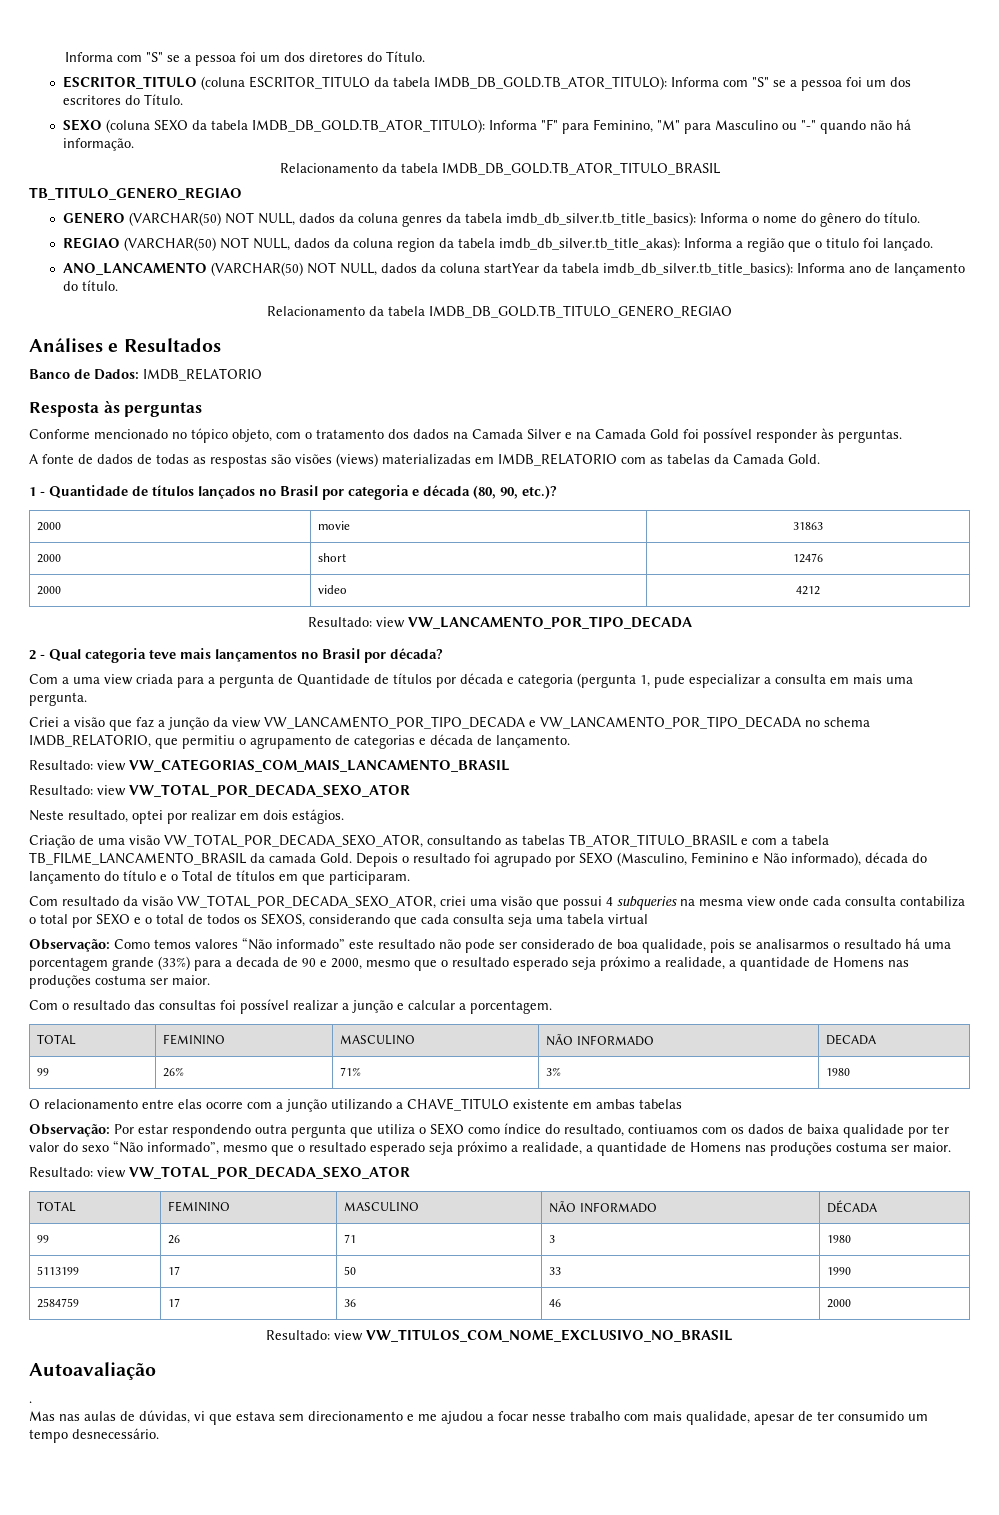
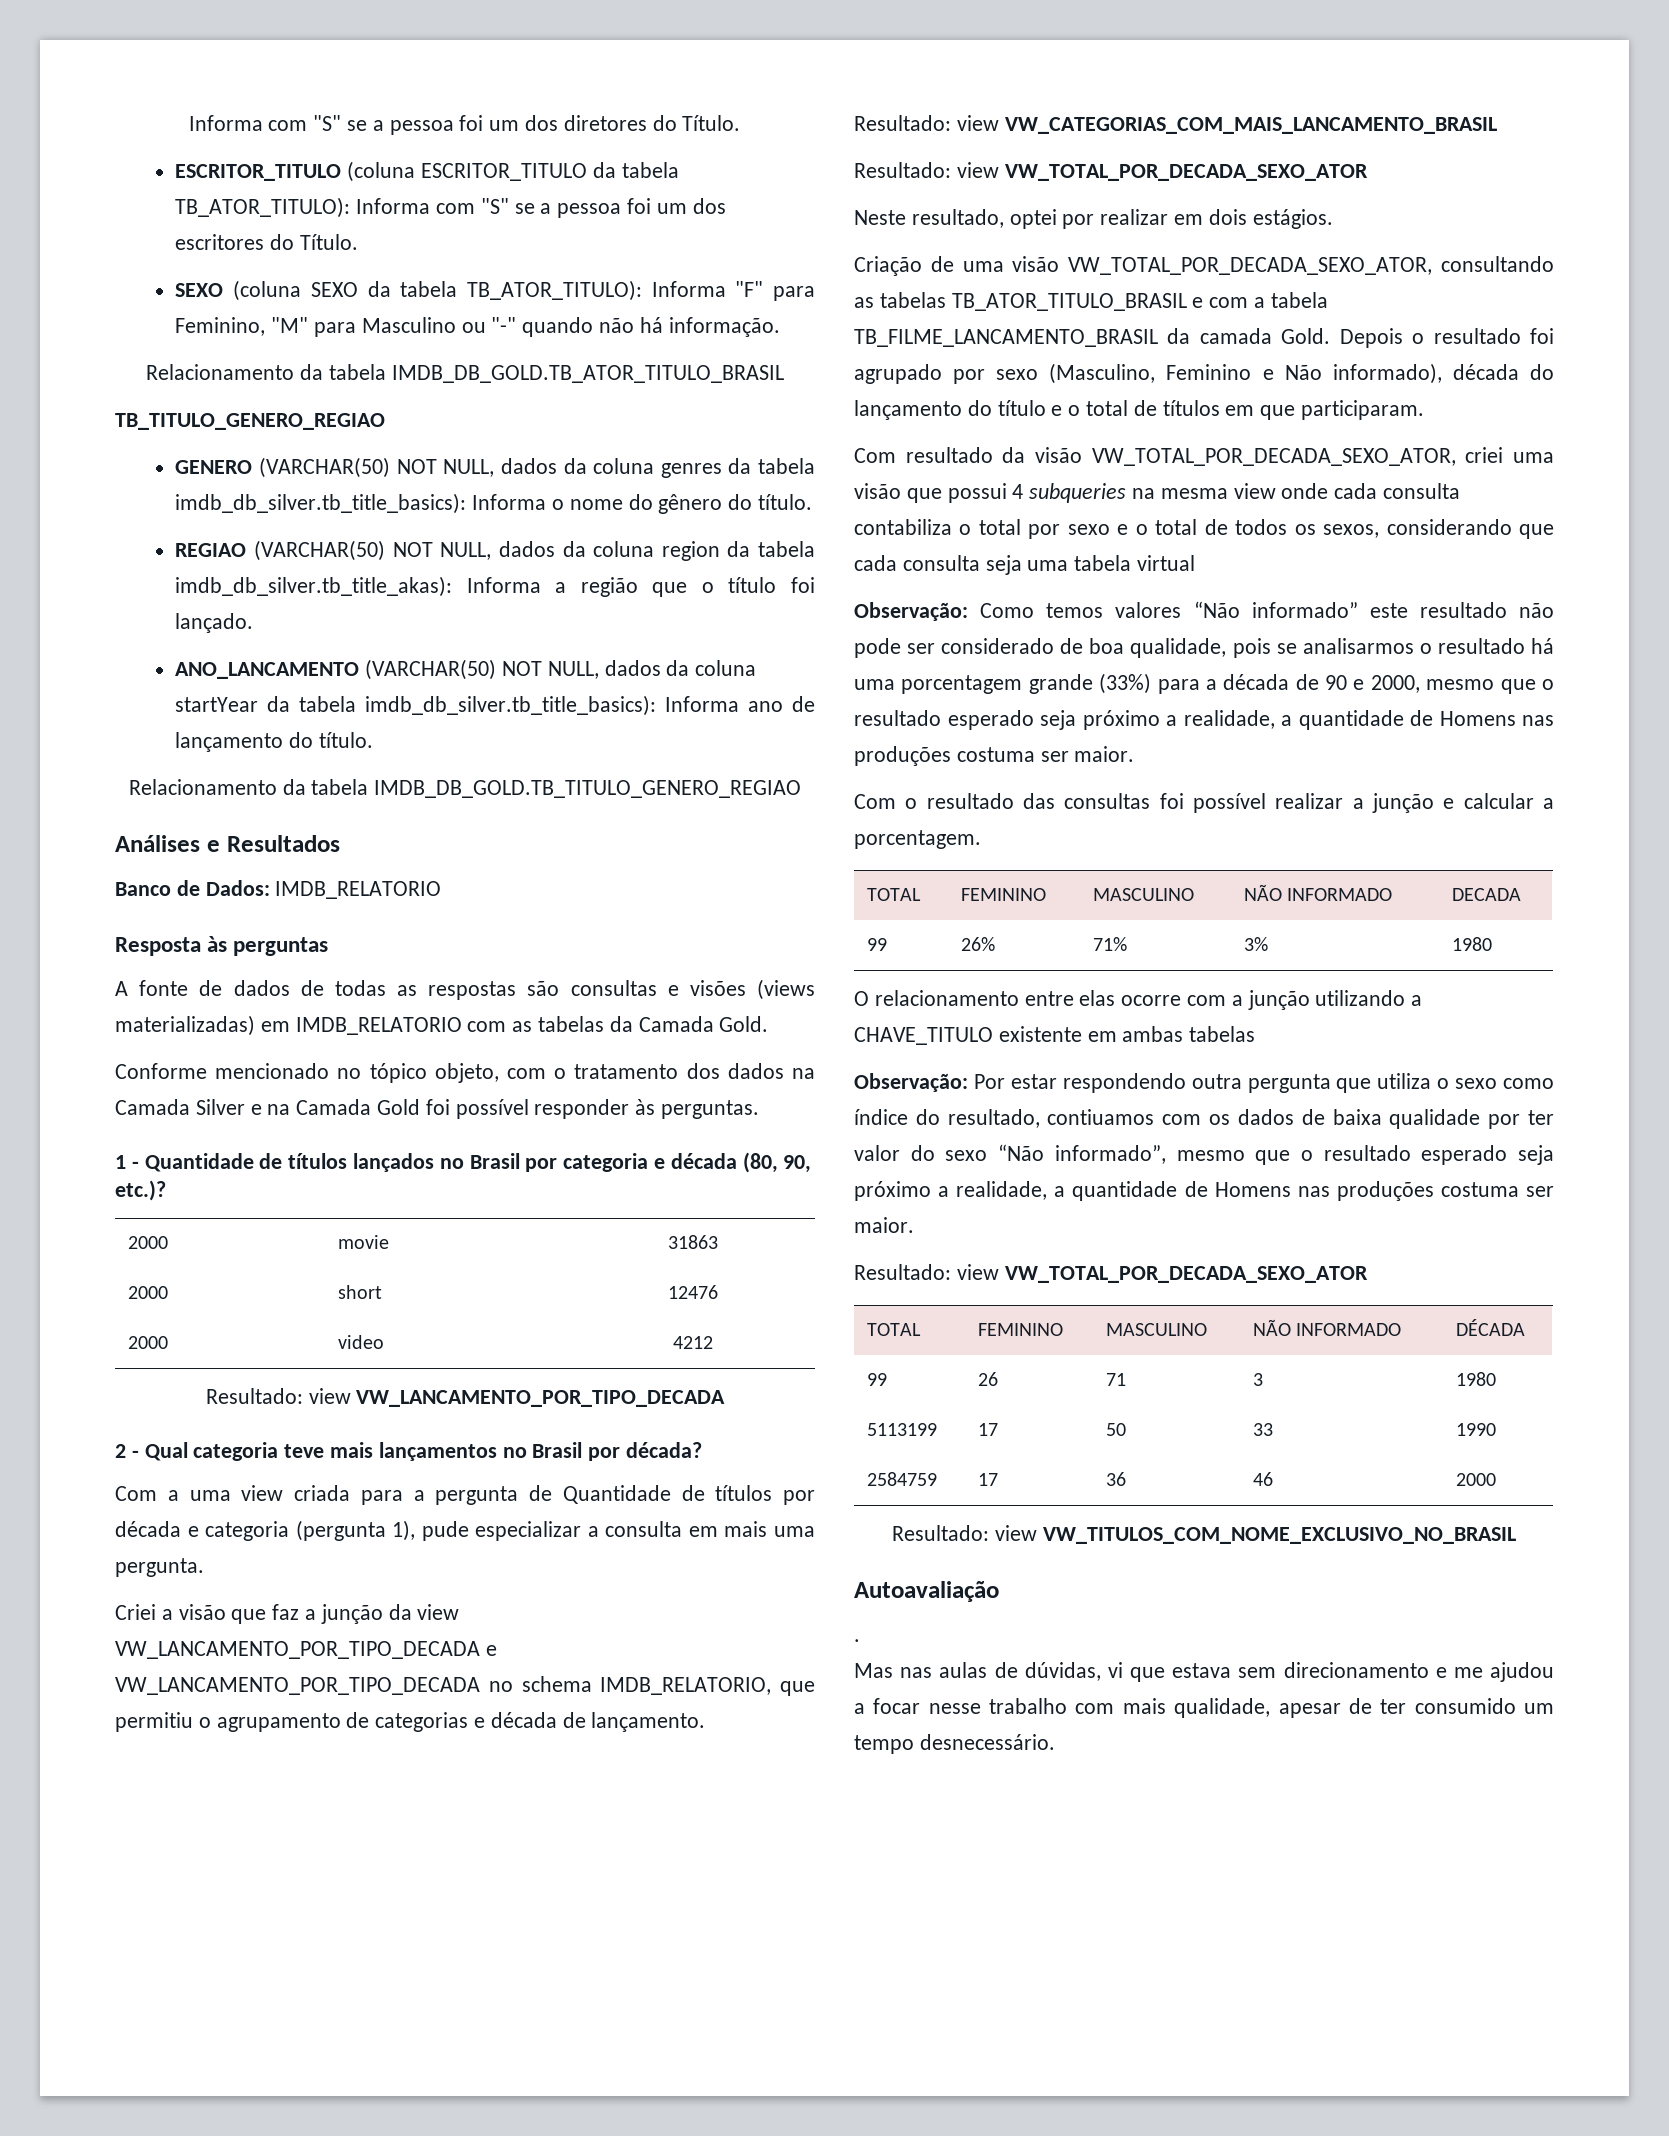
- ESCRITOR_TITULO (coluna ESCRITOR_TITULO da tabela IMDB_DB_GOLD.TB_ATOR_TITULO): Informa com "S" se a pessoa foi um dos escritores do Título.
+ ESCRITOR_TITULO (coluna ESCRITOR_TITULO da tabela TB_ATOR_TITULO): Informa com "S" se a pessoa foi um dos escritores do Título.
- SEXO (coluna SEXO da tabela IMDB_DB_GOLD.TB_ATOR_TITULO): Informa "F" para Feminino, "M" para Masculino ou "-" quando não há informação.
+ SEXO (coluna SEXO da tabela TB_ATOR_TITULO): Informa "F" para Feminino, "M" para Masculino ou "-" quando não há informação.
- REGIAO (VARCHAR(50) NOT NULL, dados da coluna region da tabela imdb_db_silver.tb_title_akas): Informa a região que o titulo foi lançado.
+ REGIAO (VARCHAR(50) NOT NULL, dados da coluna region da tabela imdb_db_silver.tb_title_akas): Informa a região que o título foi lançado.
+ A fonte de dados de todas as respostas são consultas e visões (views materializadas) em IMDB_RELATORIO com as tabelas da Camada Gold.
- A fonte de dados de todas as respostas são visões (views) materializadas em IMDB_RELATORIO com as tabelas da Camada Gold.
- Com a uma view criada para a pergunta de Quantidade de títulos por década e categoria (pergunta 1, pude especializar a consulta em mais uma pergunta.
+ Com a uma view criada para a pergunta de Quantidade de títulos por década e categoria (pergunta 1), pude especializar a consulta em mais uma pergunta.
- Depois o resultado foi agrupado por SEXO (Masculino, Feminino e Não informado), década do lançamento do título e o Total de títulos em que participaram.
+ Depois o resultado foi agrupado por sexo (Masculino, Feminino e Não informado), década do lançamento do título e o total de títulos em que participaram.
- Com resultado da visão VW_TOTAL_POR_DECADA_SEXO_ATOR, criei uma visão que possui 4 subqueries na mesma view onde cada consulta contabiliza o total por SEXO e o total de todos os SEXOS, considerando que cada consulta seja uma tabela virtual
+ Com resultado da visão VW_TOTAL_POR_DECADA_SEXO_ATOR, criei uma visão que possui 4 subqueries na mesma view onde cada consulta contabiliza o total por sexo e o total de todos os sexos, considerando que cada consulta seja uma tabela virtual
- Observação: Como temos valores “Não informado” este resultado não pode ser considerado de boa qualidade, pois se analisarmos o resultado há uma porcentagem grande (33%) para a decada de 90 e 2000, mesmo que o resultado esperado seja próximo a realidade, a quantidade de Homens nas produções costuma ser maior.
+ Observação: Como temos valores “Não informado” este resultado não pode ser considerado de boa qualidade, pois se analisarmos o resultado há uma porcentagem grande (33%) para a década de 90 e 2000, mesmo que o resultado esperado seja próximo a realidade, a quantidade de Homens nas produções costuma ser maior.
- Observação: Por estar respondendo outra pergunta que utiliza o SEXO como índice do resultado, contiuamos com os dados de baixa qualidade por ter valor do sexo “Não informado”, mesmo que o resultado esperado seja próximo a realidade, a quantidade de Homens nas produções costuma ser maior.
+ Observação: Por estar respondendo outra pergunta que utiliza o sexo como índice do resultado, contiuamos com os dados de baixa qualidade por ter valor do sexo “Não informado”, mesmo que o resultado esperado seja próximo a realidade, a quantidade de Homens nas produções costuma ser maior.

